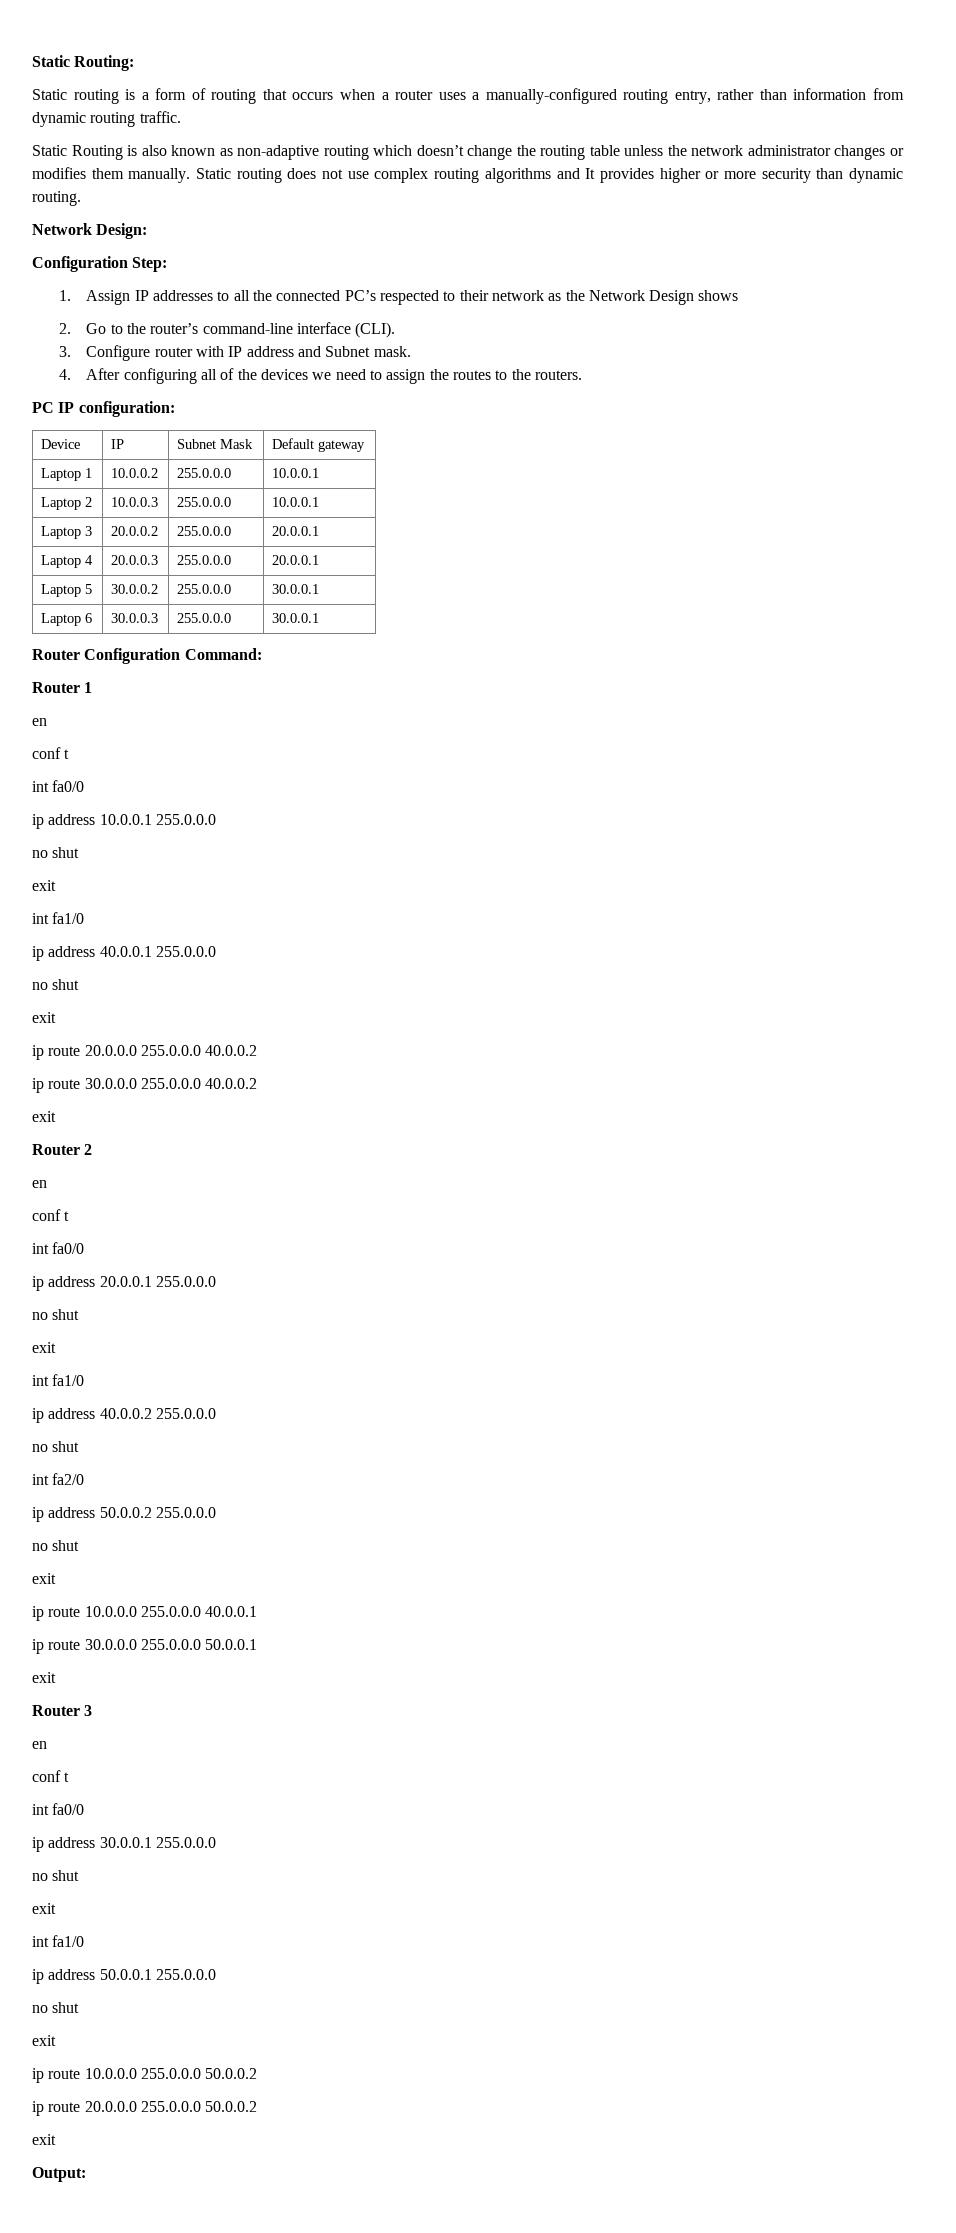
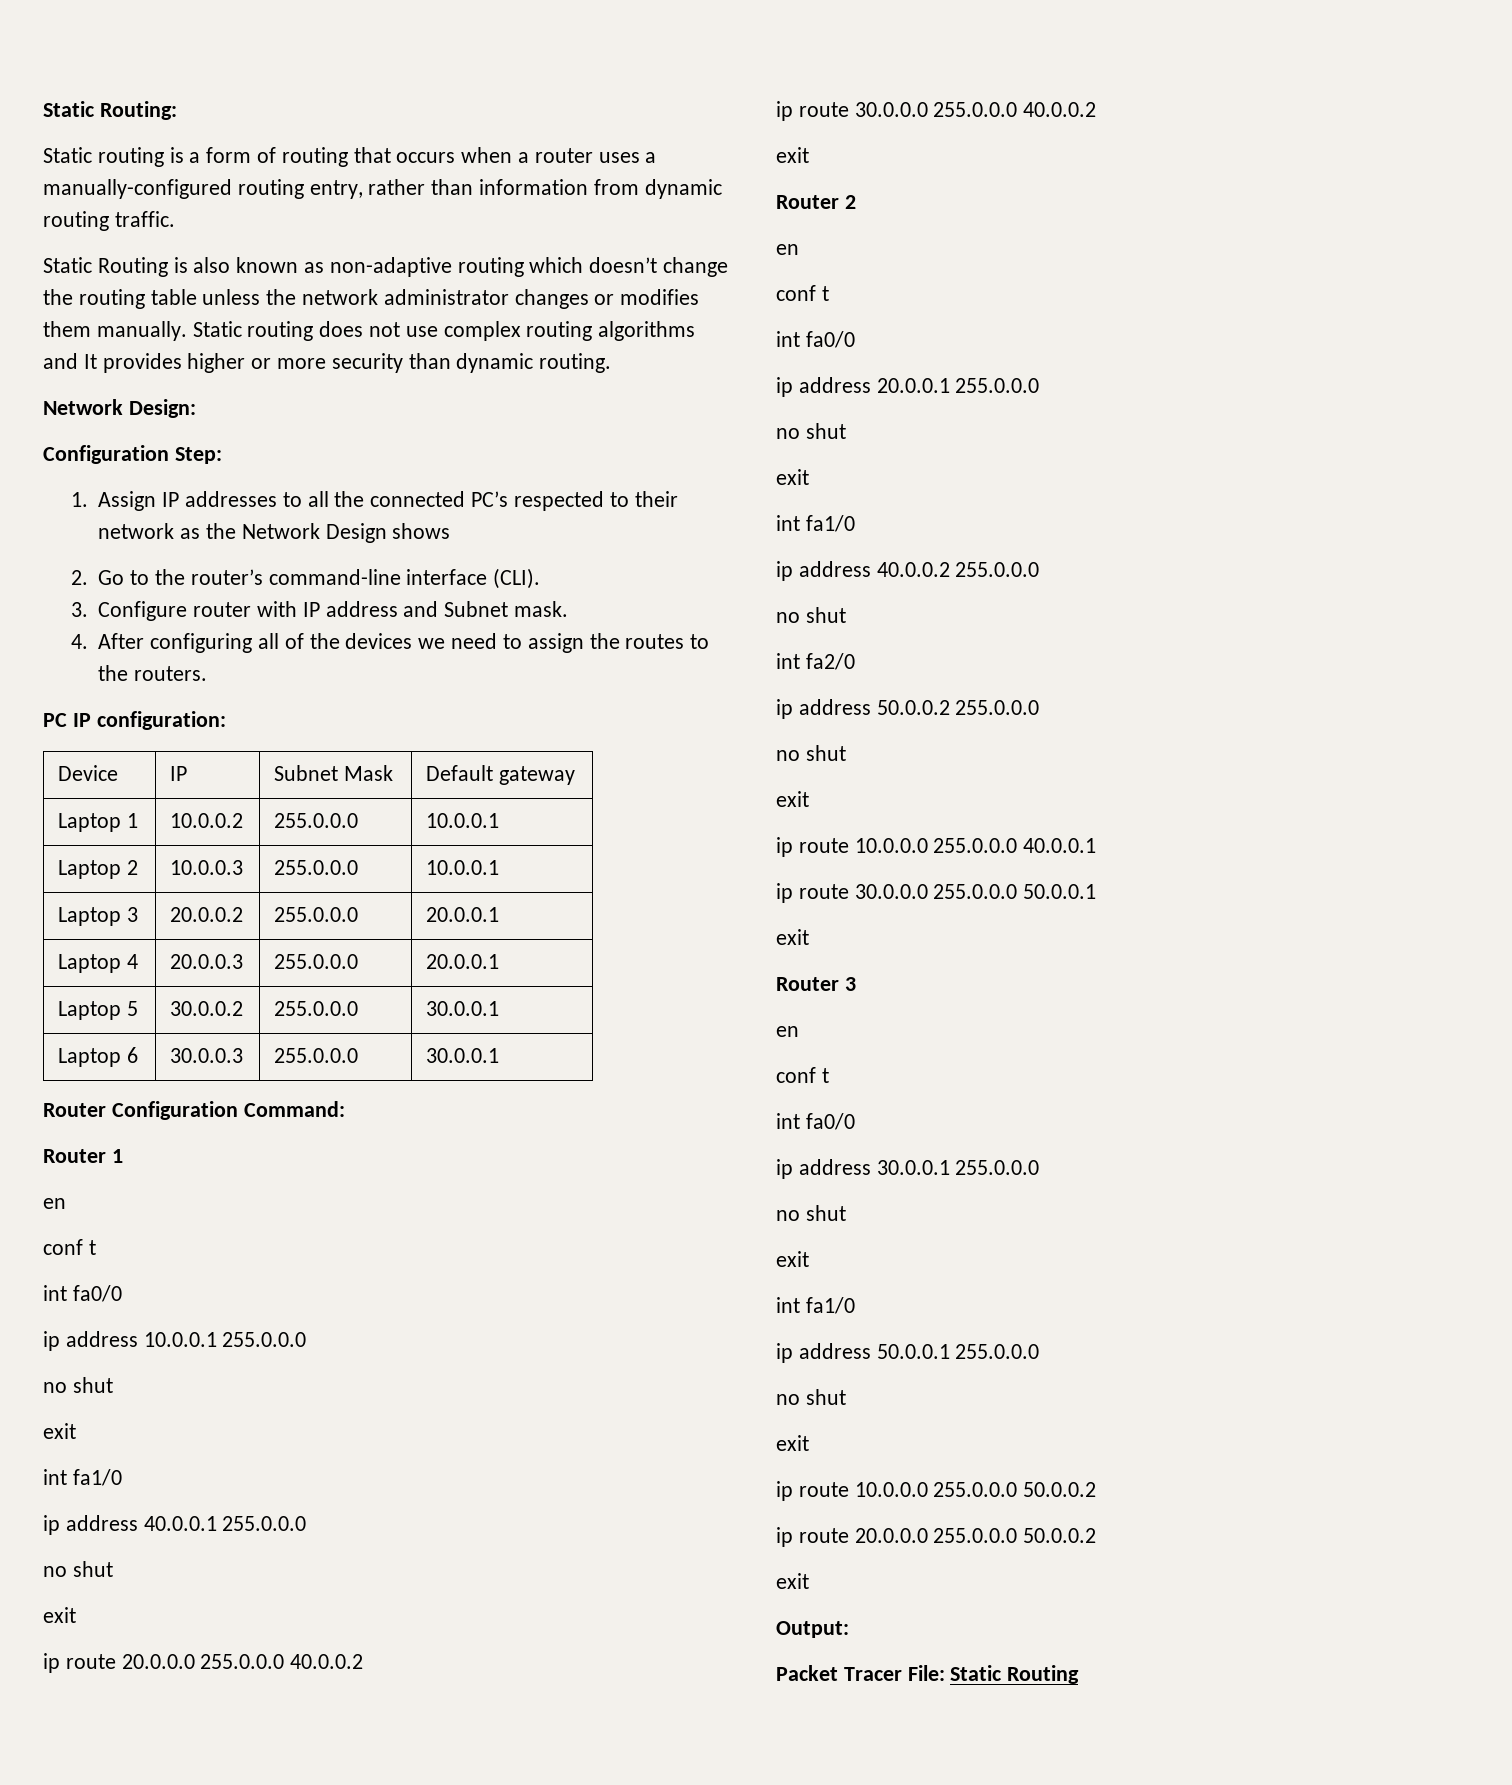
+ Packet Tracer File: Static Routing

